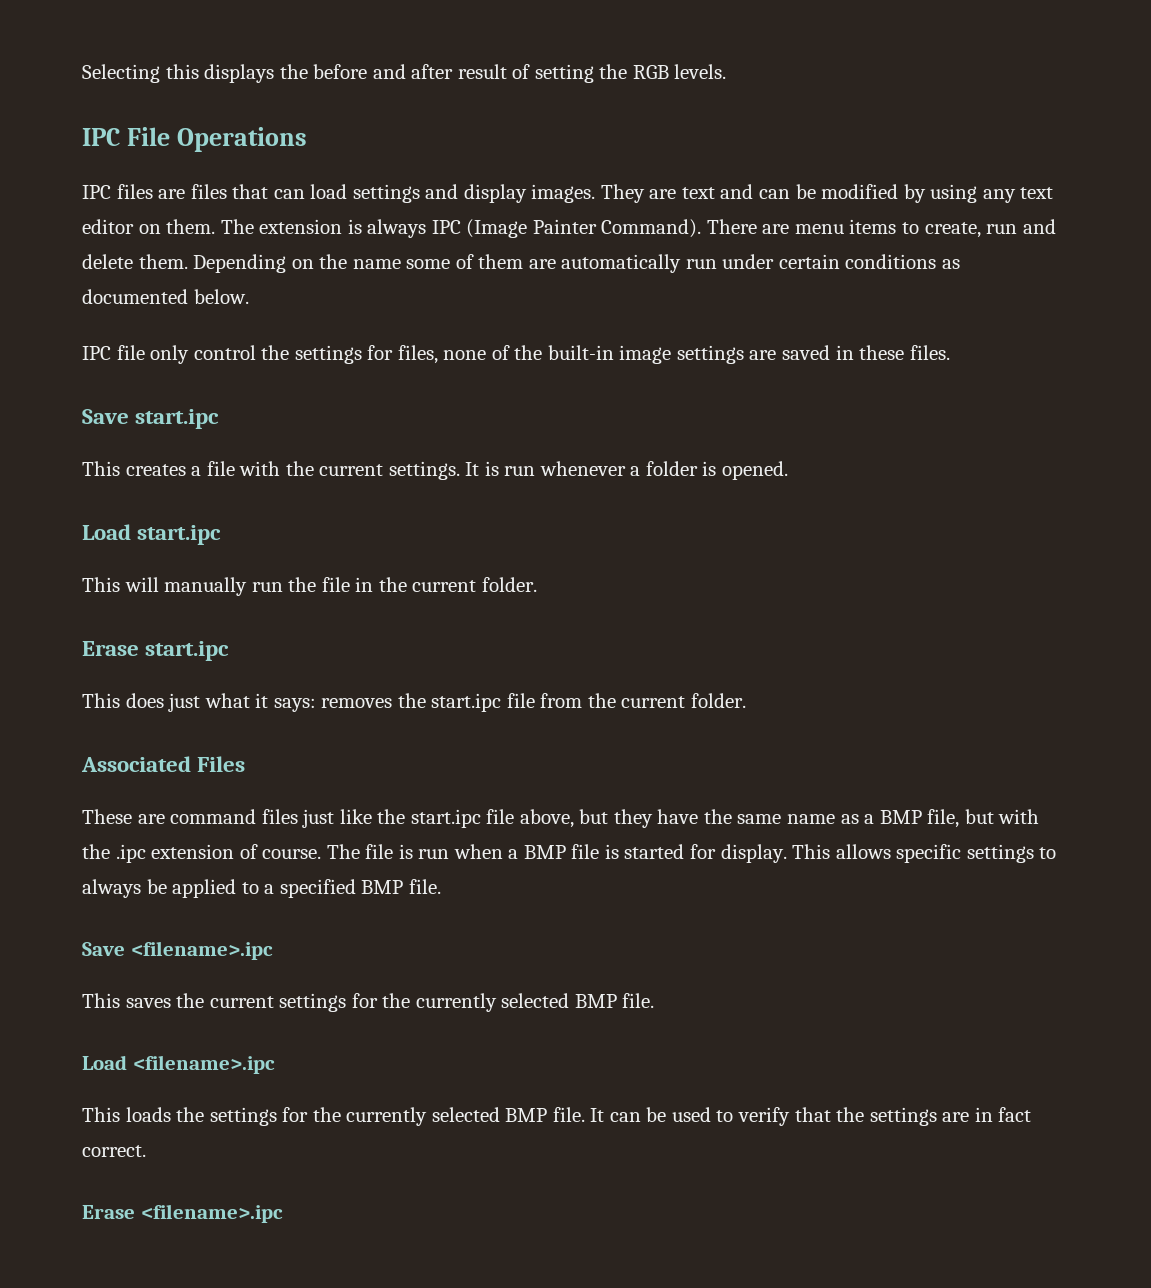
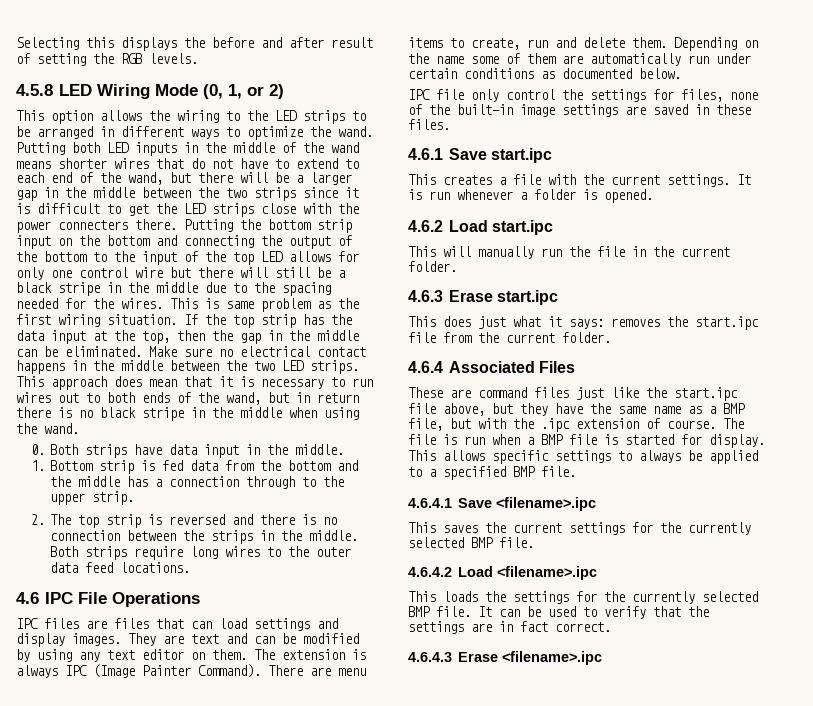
- IPC File Operations
+ 4.5.8 LED Wiring Mode (0, 1, or 2)
+ This option allows the wiring to the LED strips to be arranged in different ways to optimize the wand. Putting both LED inputs in the middle of the wand means shorter wires that do not have to extend to each end of the wand, but there will be a larger gap in the middle between the two strips since it is difficult to get the LED strips close with the power connecters there. Putting the bottom strip input on the bottom and connecting the output of the bottom to the input of the top LED allows for only one control wire but there will still be a black stripe in the middle due to the spacing needed for the wires. This is same problem as the first wiring situation. If the top strip has the data input at the top, then the gap in the middle can be eliminated. Make sure no electrical contact happens in the middle between the two LED strips. This approach does mean that it is necessary to run wires out to both ends of the wand, but in return there is no black stripe in the middle when using the wand.
+ 0. Both strips have data input in the middle.
+ 1. Bottom strip is fed data from the bottom and the middle has a connection through to the upper strip.
+ 2. The top strip is reversed and there is no connection between the strips in the middle. Both strips require long wires to the outer data feed locations.
+ 4.6 IPC File Operations
- Save start.ipc
+ 4.6.1 Save start.ipc
- Load start.ipc
+ 4.6.2 Load start.ipc
- Erase start.ipc
+ 4.6.3 Erase start.ipc
- Associated Files
+ 4.6.4 Associated Files
- Save <filename>.ipc
+ 4.6.4.1 Save <filename>.ipc
- Load <filename>.ipc
+ 4.6.4.2 Load <filename>.ipc
- Erase <filename>.ipc
+ 4.6.4.3 Erase <filename>.ipc

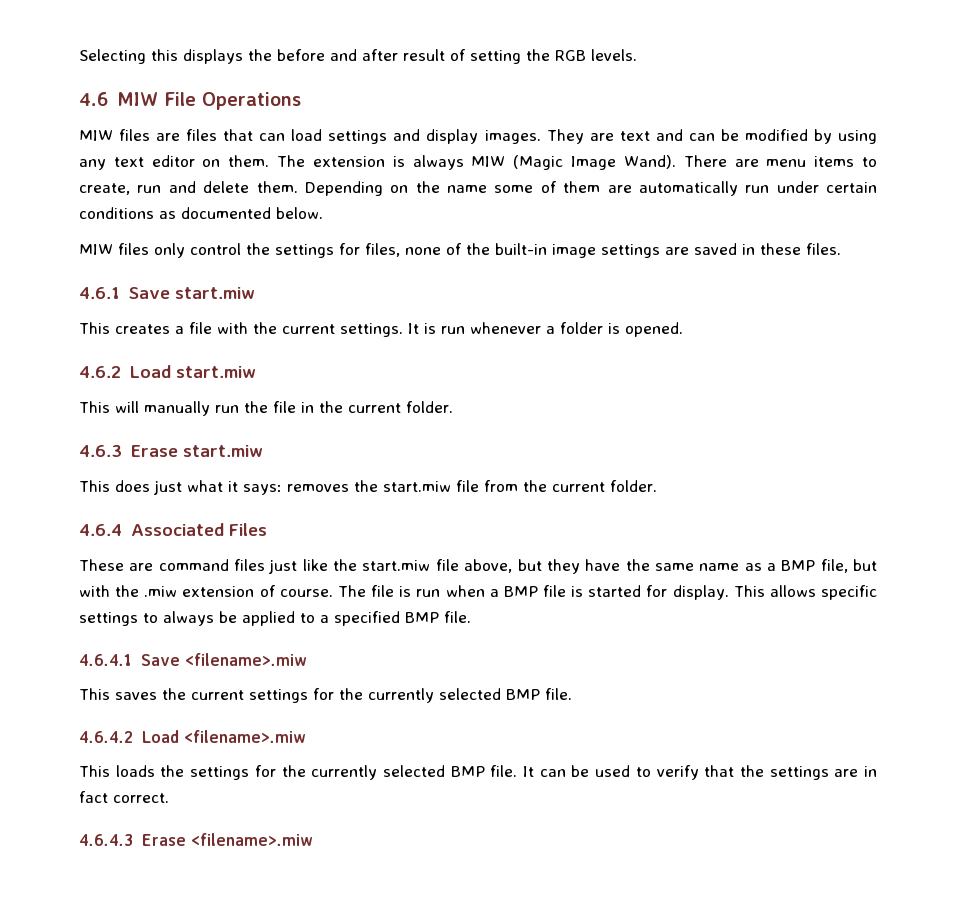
- 4.5.8 LED Wiring Mode (0, 1, or 2)
- This option allows the wiring to the LED strips to be arranged in different ways to optimize the wand. Putting both LED inputs in the middle of the wand means shorter wires that do not have to extend to each end of the wand, but there will be a larger gap in the middle between the two strips since it is difficult to get the LED strips close with the power connecters there. Putting the bottom strip input on the bottom and connecting the output of the bottom to the input of the top LED allows for only one control wire but there will still be a black stripe in the middle due to the spacing needed for the wires. This is same problem as the first wiring situation. If the top strip has the data input at the top, then the gap in the middle can be eliminated. Make sure no electrical contact happens in the middle between the two LED strips. This approach does mean that it is necessary to run wires out to both ends of the wand, but in return there is no black stripe in the middle when using the wand.
- 0. Both strips have data input in the middle.
- 1. Bottom strip is fed data from the bottom and the middle has a connection through to the upper strip.
- 2. The top strip is reversed and there is no connection between the strips in the middle. Both strips require long wires to the outer data feed locations.
- 4.6 IPC File Operations
+ 4.6 MIW File Operations
- IPC files are files that can load settings and display images.
+ MIW files are files that can load settings and display images.
- The extension is always IPC (Image Painter Command).
+ The extension is always MIW (Magic Image Wand).
- IPC file only control the settings for files, none of the built-in image settings are saved in these files.
+ MIW files only control the settings for files, none of the built-in image settings are saved in these files.
- 4.6.1 Save start.ipc
+ 4.6.1 Save start.miw
- 4.6.2 Load start.ipc
+ 4.6.2 Load start.miw
- 4.6.3 Erase start.ipc
+ 4.6.3 Erase start.miw
- This does just what it says: removes the start.ipc file from the current folder.
+ This does just what it says: removes the start.miw file from the current folder.
- These are command files just like the start.ipc file above, but they have the same name as a BMP file, but with the .ipc extension of course.
+ These are command files just like the start.miw file above, but they have the same name as a BMP file, but with the .miw extension of course.
- 4.6.4.1 Save <filename>.ipc
+ 4.6.4.1 Save <filename>.miw
- 4.6.4.2 Load <filename>.ipc
+ 4.6.4.2 Load <filename>.miw
- 4.6.4.3 Erase <filename>.ipc
+ 4.6.4.3 Erase <filename>.miw

